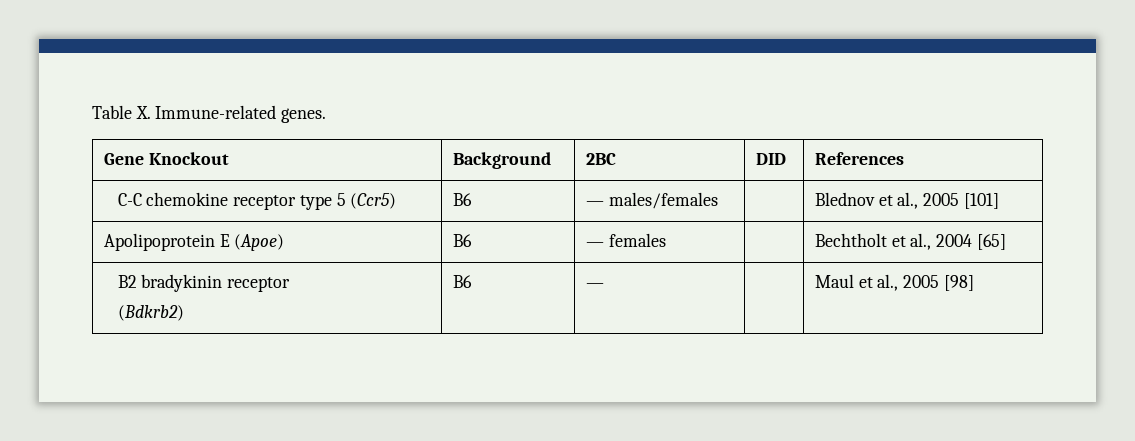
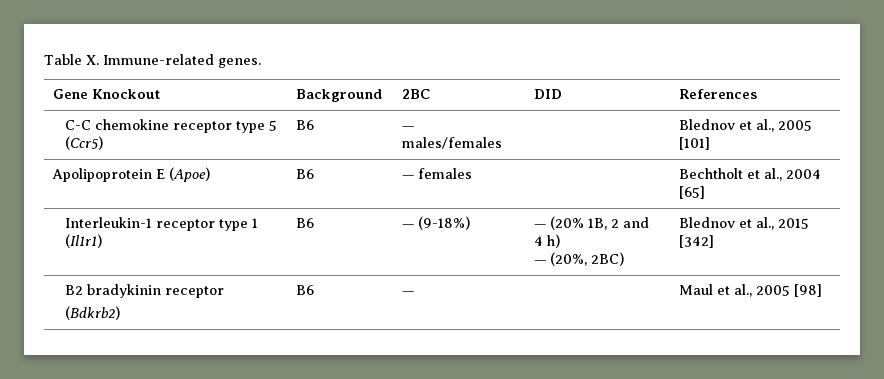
+ Interleukin-1 receptor type 1 (Il1r1) | B6 | — (9-18%) | — (20% 1B, 2 and 4 h)
+ — (20%, 2BC) | Blednov et al., 2015 [342]

